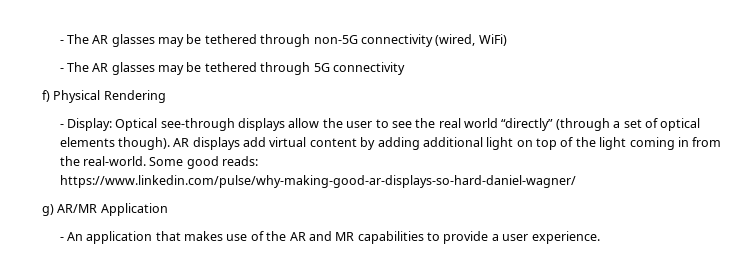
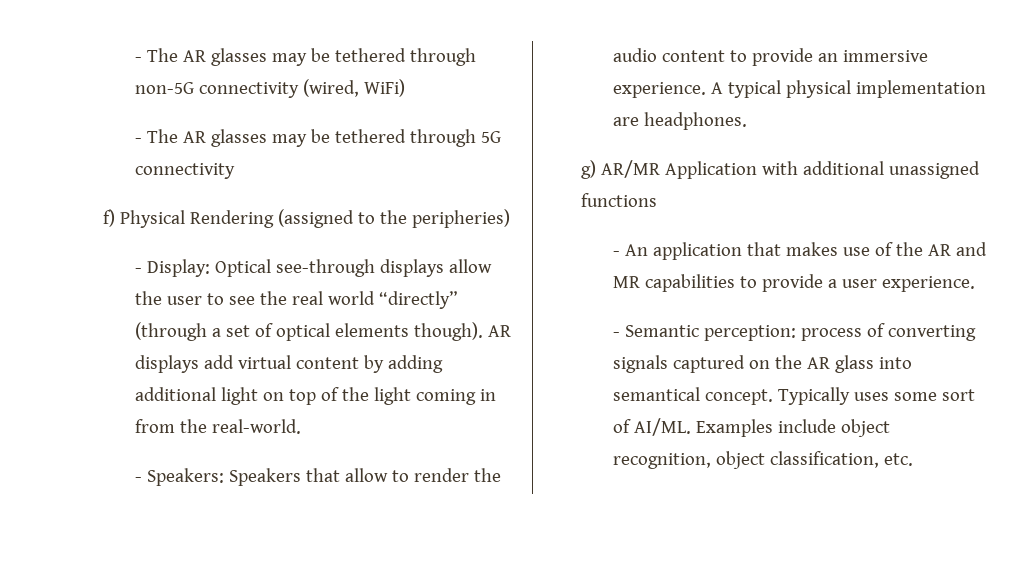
- f) Physical Rendering
+ f) Physical Rendering (assigned to the peripheries)
- AR displays add virtual content by adding additional light on top of the light coming in from the real-world. Some good reads: https://www.linkedin.com/pulse/why-making-good-ar-displays-so-hard-daniel-wagner/
+ AR displays add virtual content by adding additional light on top of the light coming in from the real-world.
+ - Speakers: Speakers that allow to render the audio content to provide an immersive experience. A typical physical implementation are headphones.
- g) AR/MR Application
+ g) AR/MR Application with additional unassigned functions
+ - Semantic perception: process of converting signals captured on the AR glass into semantical concept. Typically uses some sort of AI/ML. Examples include object recognition, object classification, etc.

